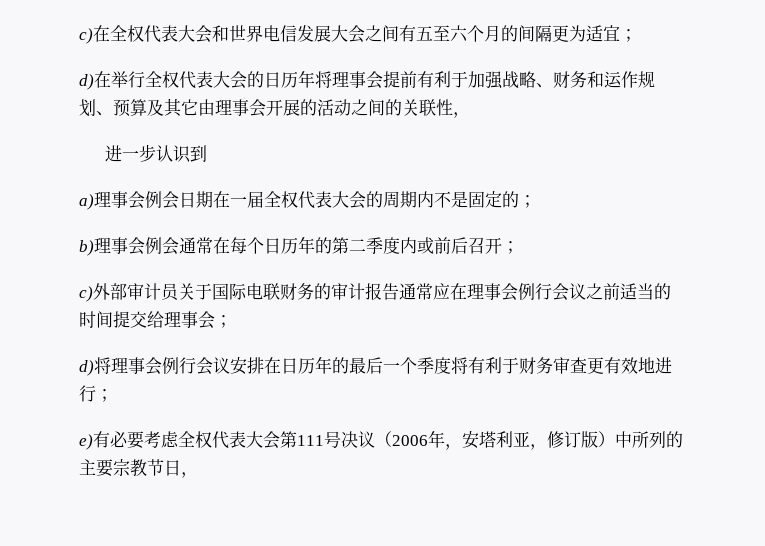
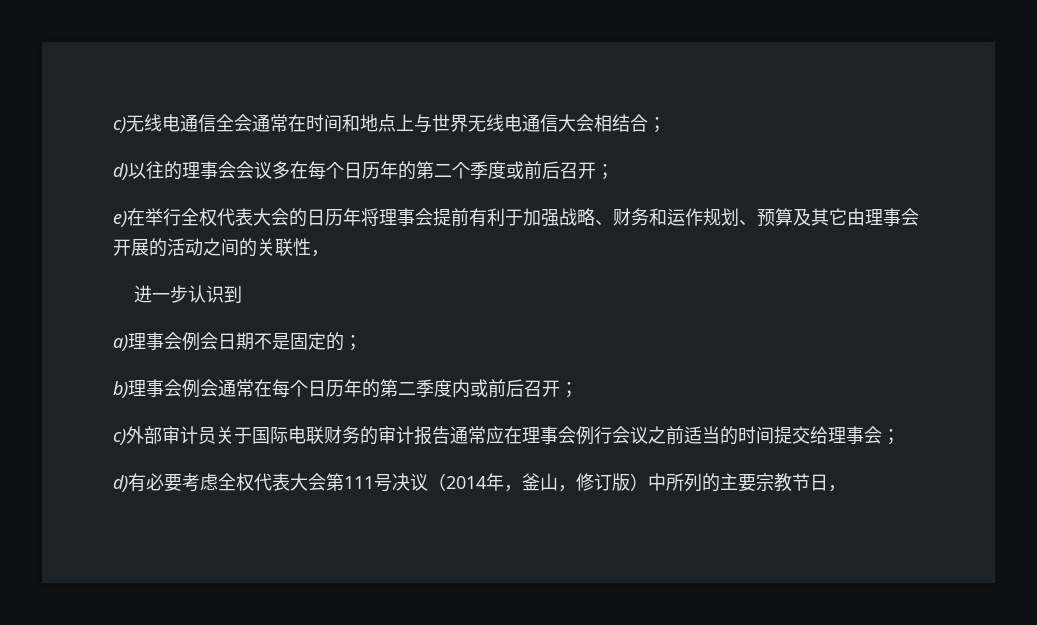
- c)在全权代表大会和世界电信发展大会之间有五至六个月的间隔更为适宜；
- d)在举行全权代表大会的日历年将理事会提前有利于加强战略、财务和运作规划、预算及其它由理事会开展的活动之间的关联性，
+ c)无线电通信全会通常在时间和地点上与世界无线电通信大会相结合；
+ d)以往的理事会会议多在每个日历年的第二个季度或前后召开；
+ e)在举行全权代表大会的日历年将理事会提前有利于加强战略、财务和运作规划、预算及其它由理事会开展的活动之间的关联性，
- a)理事会例会日期在一届全权代表大会的周期内不是固定的；
+ a)理事会例会日期不是固定的；
- d)将理事会例行会议安排在日历年的最后一个季度将有利于财务审查更有效地进行；
- e)有必要考虑全权代表大会第111号决议（2006年，安塔利亚，修订版）中所列的主要宗教节日，
+ d)有必要考虑全权代表大会第111号决议（2014年，釜山，修订版）中所列的主要宗教节日，

